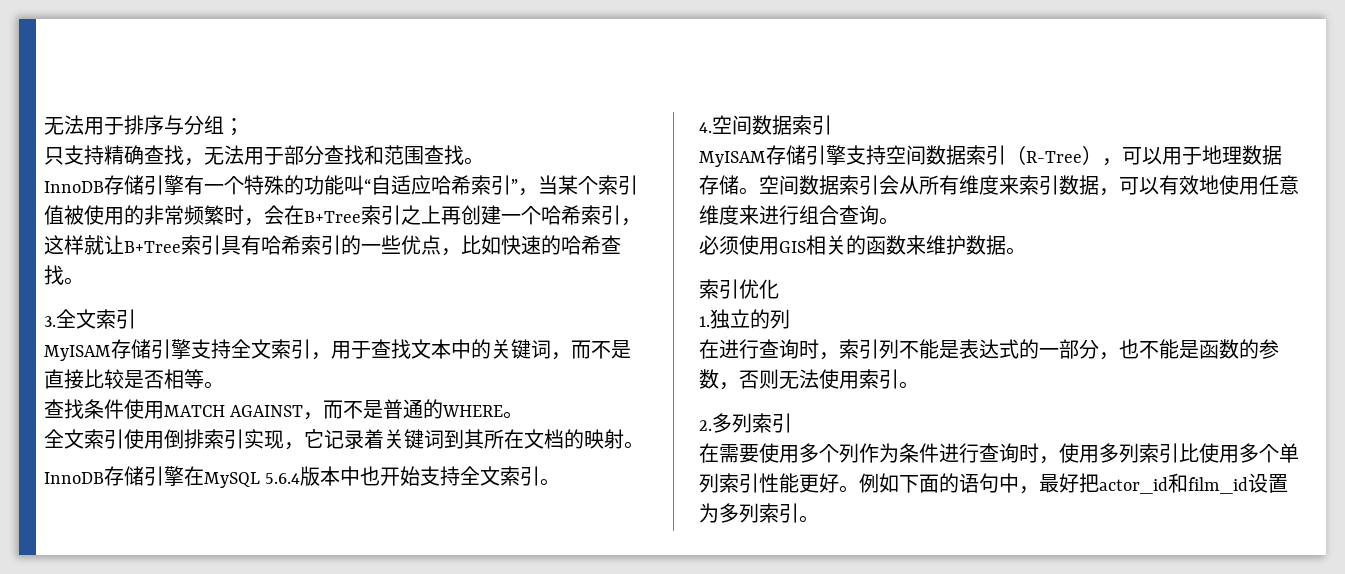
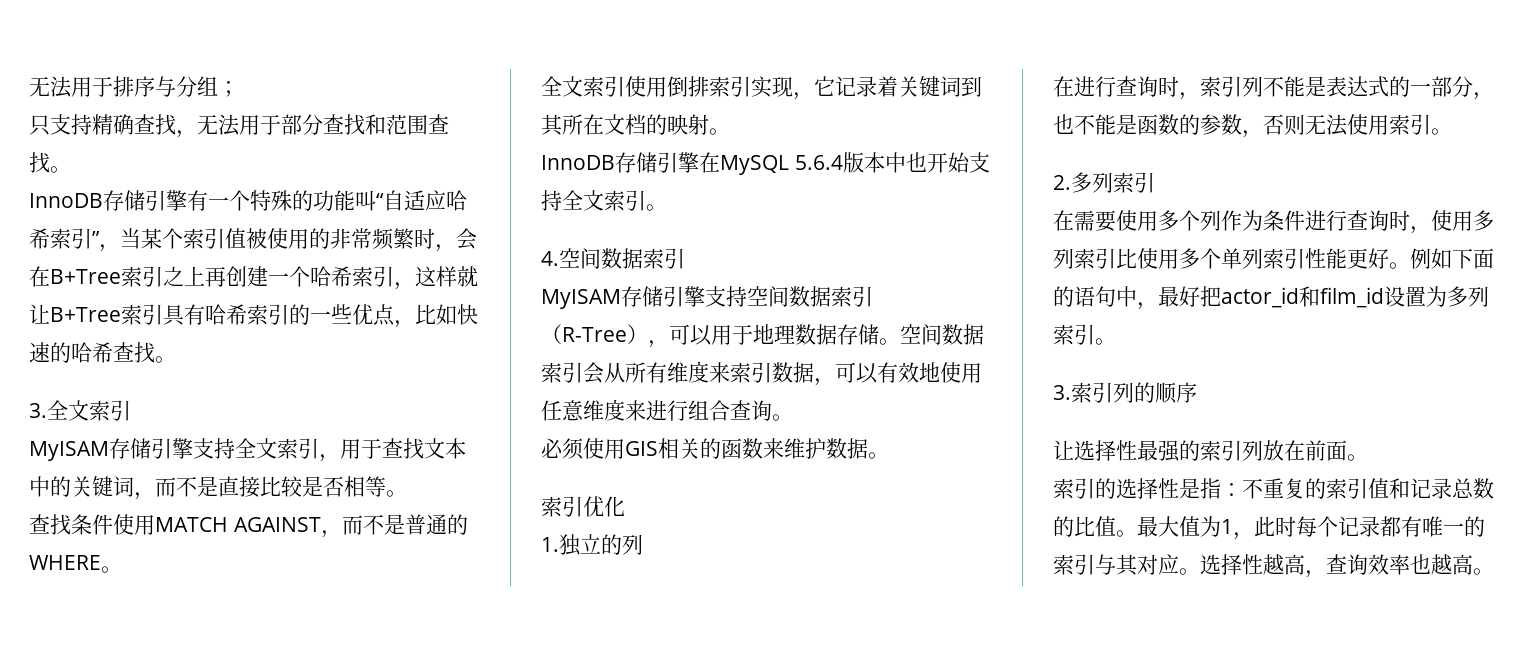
+ 3.索引列的顺序
+ 让选择性最强的索引列放在前面。
+ 索引的选择性是指：不重复的索引值和记录总数的比值。最大值为1，此时每个记录都有唯一的索引与其对应。选择性越高，查询效率也越高。

